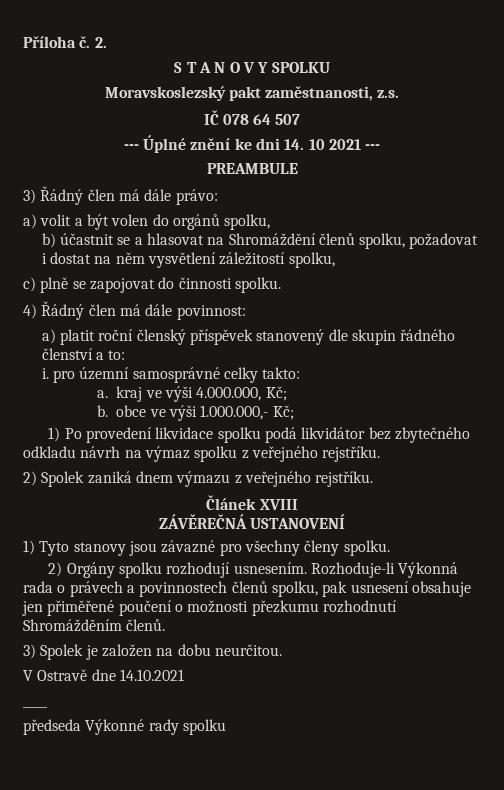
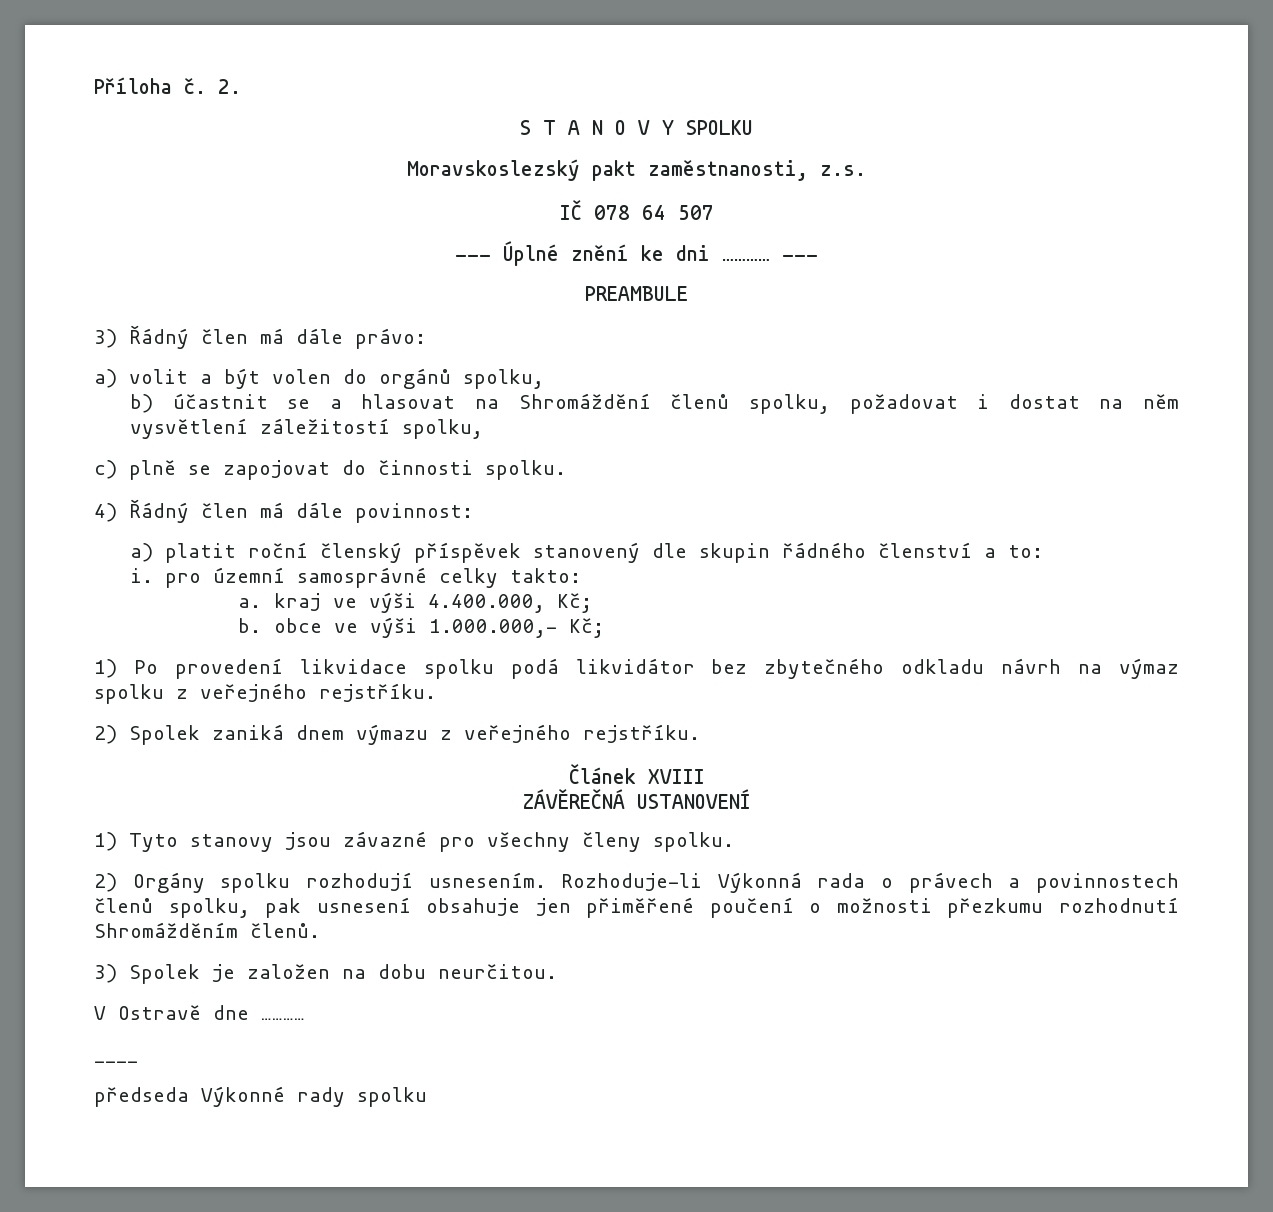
- --- Úplné znění ke dni 14. 10 2021 ---
+ --- Úplné znění ke dni ………… ---
- a. kraj ve výši 4.000.000, Kč;
+ a. kraj ve výši 4.400.000, Kč;
- V Ostravě dne 14.10.2021
+ V Ostravě dne …………

